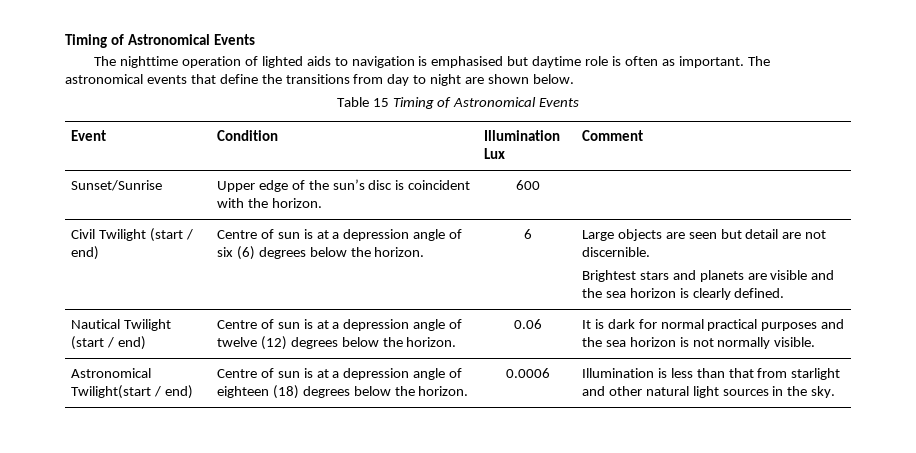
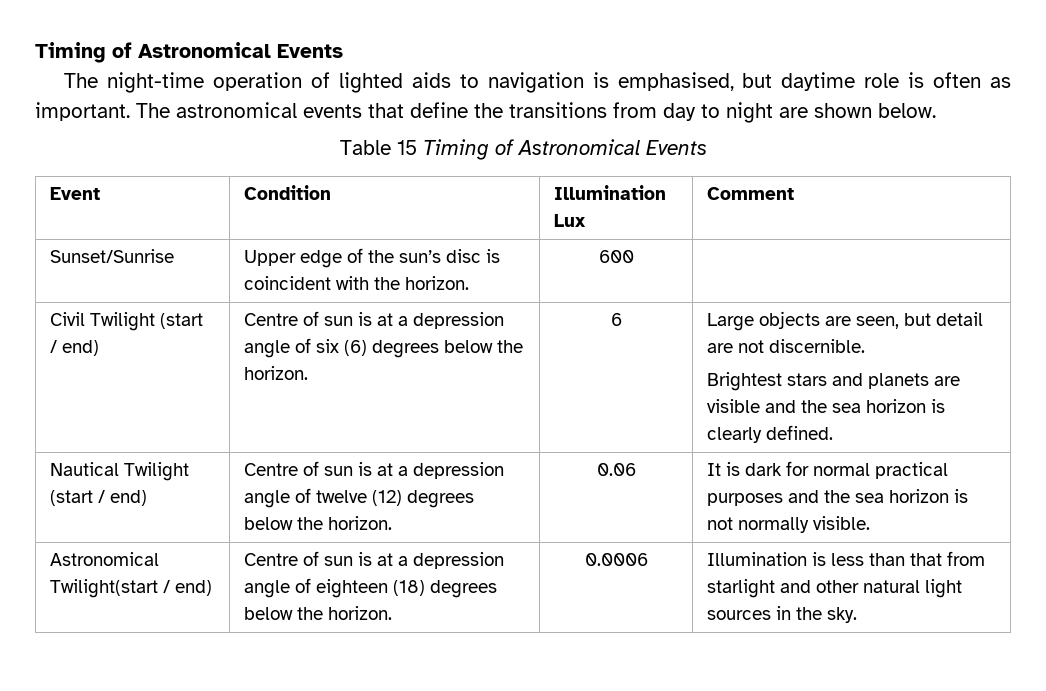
- The nighttime operation of lighted aids to navigation is emphasised but daytime role is often as important.
+ The night-time operation of lighted aids to navigation is emphasised, but daytime role is often as important.
- Large objects are seen but detail are not discernible.
+ Large objects are seen, but detail are not discernible.

